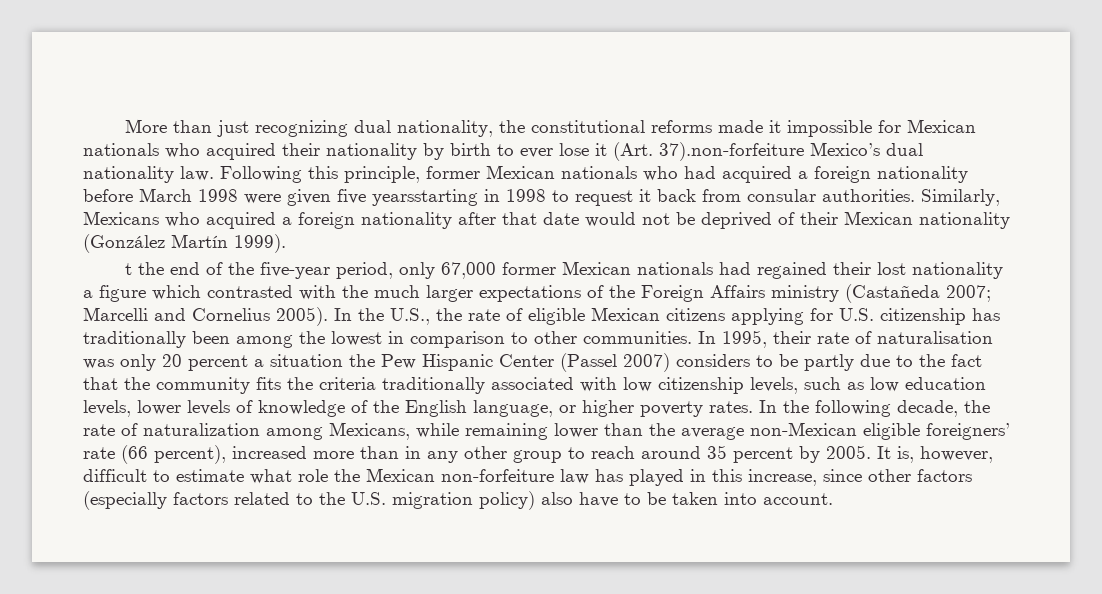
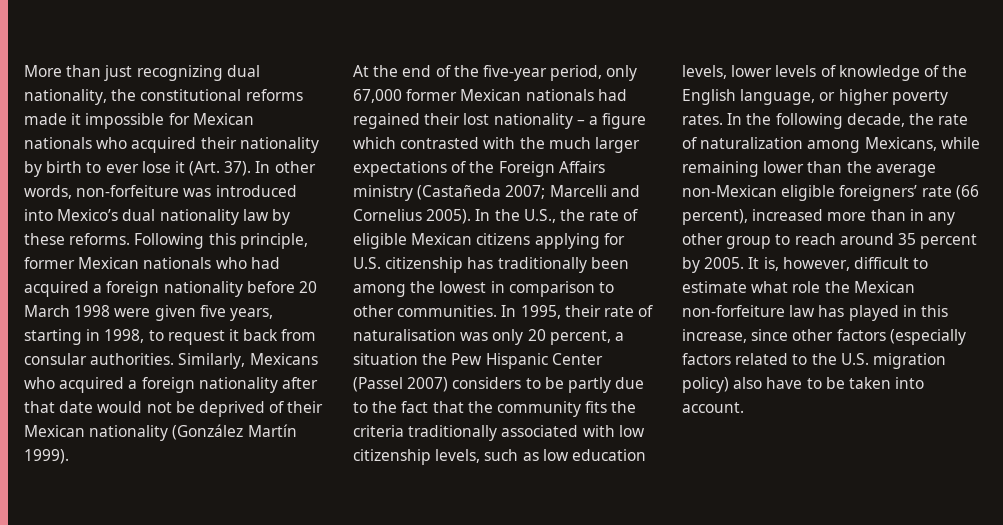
- More than just recognizing dual nationality, the constitutional reforms made it impossible for Mexican nationals who acquired their nationality by birth to ever lose it (Art. 37).non-forfeiture Mexico’s dual nationality law.
+ More than just recognizing dual nationality, the constitutional reforms made it impossible for Mexican nationals who acquired their nationality by birth to ever lose it (Art. 37). In other words, non-forfeiture was introduced into Mexico’s dual nationality law by these reforms.
- Following this principle, former Mexican nationals who had acquired a foreign nationality before March 1998 were given five yearsstarting in 1998 to request it back from consular authorities.
+ Following this principle, former Mexican nationals who had acquired a foreign nationality before 20 March 1998 were given five years, starting in 1998, to request it back from consular authorities.
- t the end of the five-year period, only 67,000 former Mexican nationals had regained their lost nationality a figure which contrasted with the much larger expectations of the Foreign Affairs ministry (Castañeda 2007; Marcelli and Cornelius 2005).
+ At the end of the five-year period, only 67,000 former Mexican nationals had regained their lost nationality – a figure which contrasted with the much larger expectations of the Foreign Affairs ministry (Castañeda 2007; Marcelli and Cornelius 2005).
- In 1995, their rate of naturalisation was only 20 percent a situation the Pew Hispanic Center (Passel 2007) considers to be partly due to the fact that the community fits the criteria traditionally associated with low citizenship levels, such as low education levels, lower levels of knowledge of the English language, or higher poverty rates.
+ In 1995, their rate of naturalisation was only 20 percent, a situation the Pew Hispanic Center (Passel 2007) considers to be partly due to the fact that the community fits the criteria traditionally associated with low citizenship levels, such as low education levels, lower levels of knowledge of the English language, or higher poverty rates.

